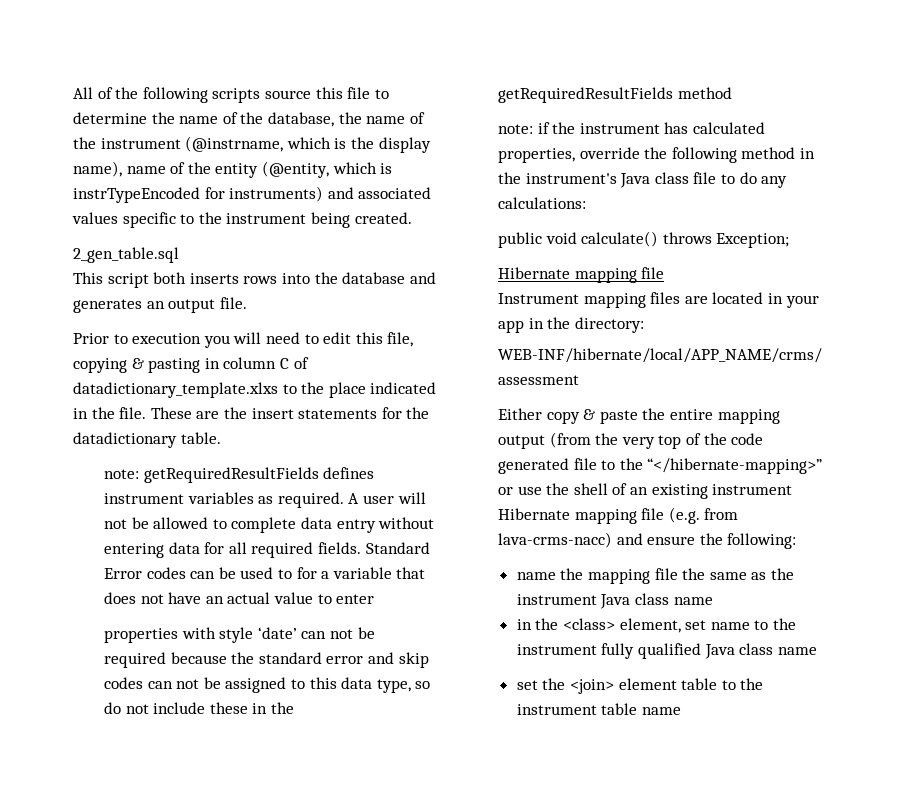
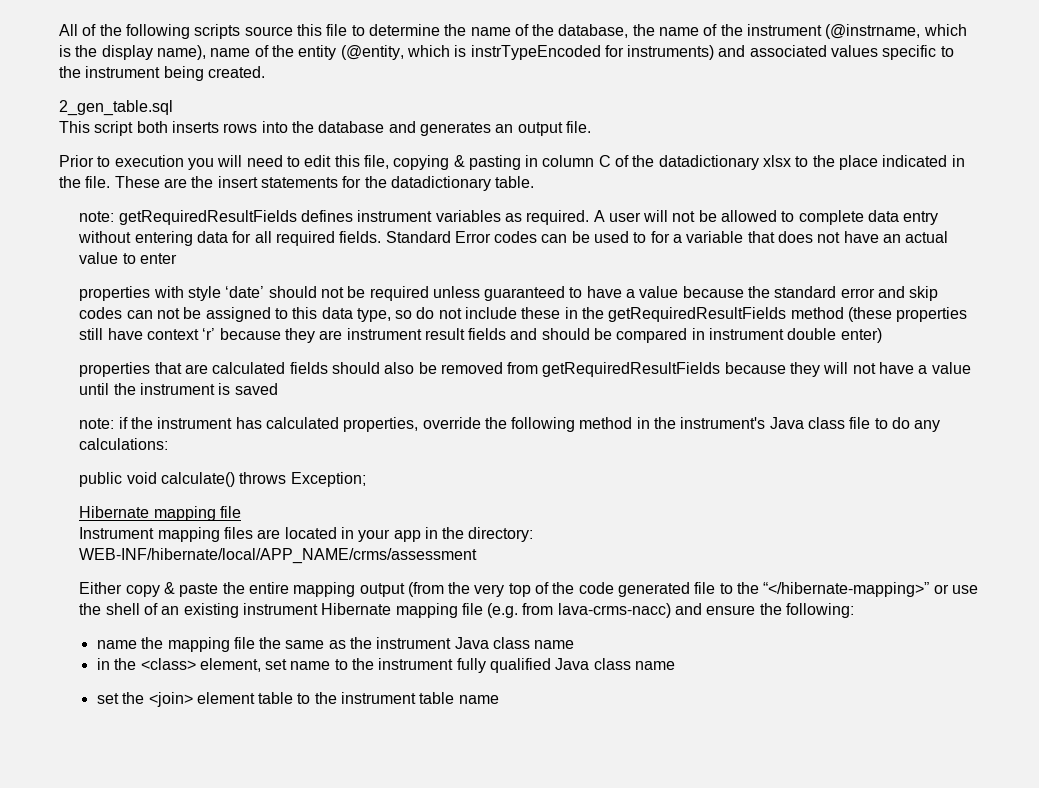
- Prior to execution you will need to edit this file, copying & pasting in column C of datadictionary_template.xlxs to the place indicated in the file.
+ Prior to execution you will need to edit this file, copying & pasting in column C of the datadictionary xlsx to the place indicated in the file.
- properties with style ‘date’ can not be required because the standard error and skip codes can not be assigned to this data type, so do not include these in the getRequiredResultFields method
+ properties with style ‘date’ should not be required unless guaranteed to have a value because the standard error and skip codes can not be assigned to this data type, so do not include these in the getRequiredResultFields method (these properties still have context ‘r’ because they are instrument result fields and should be compared in instrument double enter)
+ properties that are calculated fields should also be removed from getRequiredResultFields because they will not have a value until the instrument is saved

